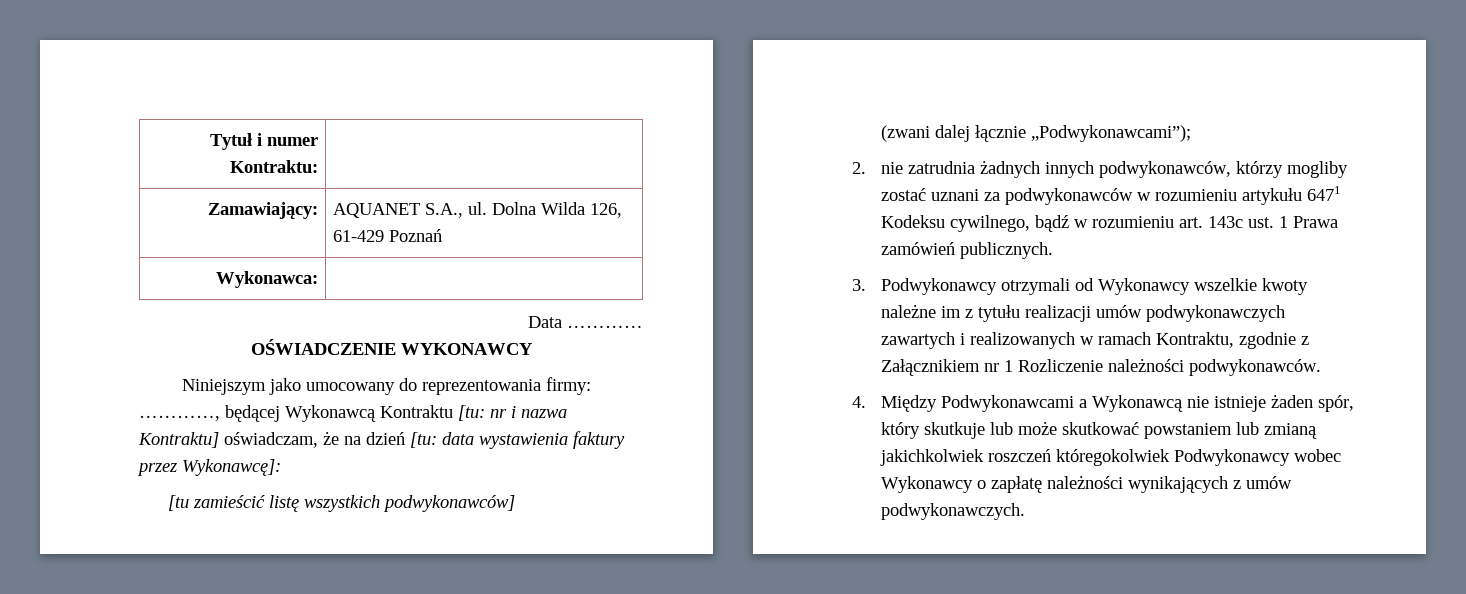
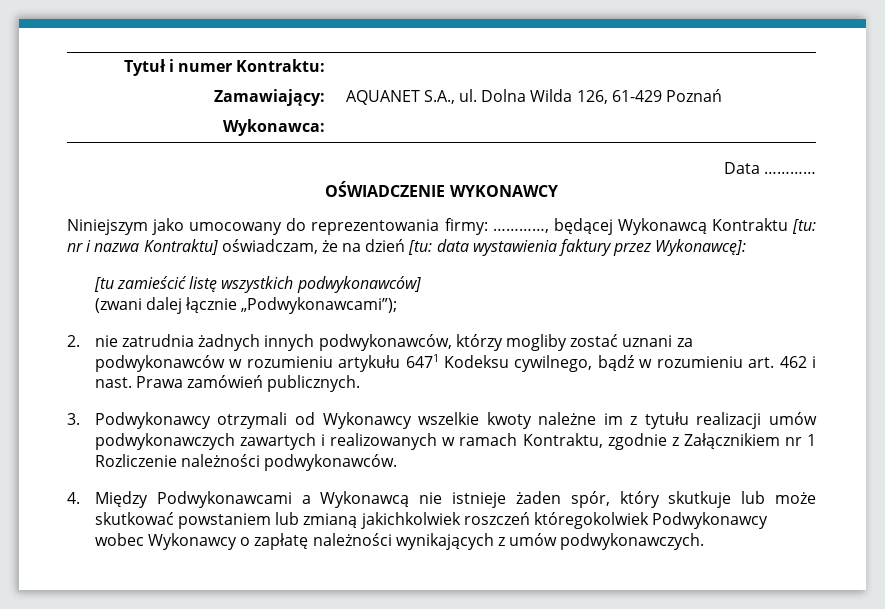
- 2. nie zatrudnia żadnych innych podwykonawców, którzy mogliby zostać uznani za podwykonawców w rozumieniu artykułu 6471 Kodeksu cywilnego, bądź w rozumieniu art. 143c ust. 1 Prawa zamówień publicznych.
+ 2. nie zatrudnia żadnych innych podwykonawców, którzy mogliby zostać uznani za podwykonawców w rozumieniu artykułu 6471 Kodeksu cywilnego, bądź w rozumieniu art. 462 i nast. Prawa zamówień publicznych.

